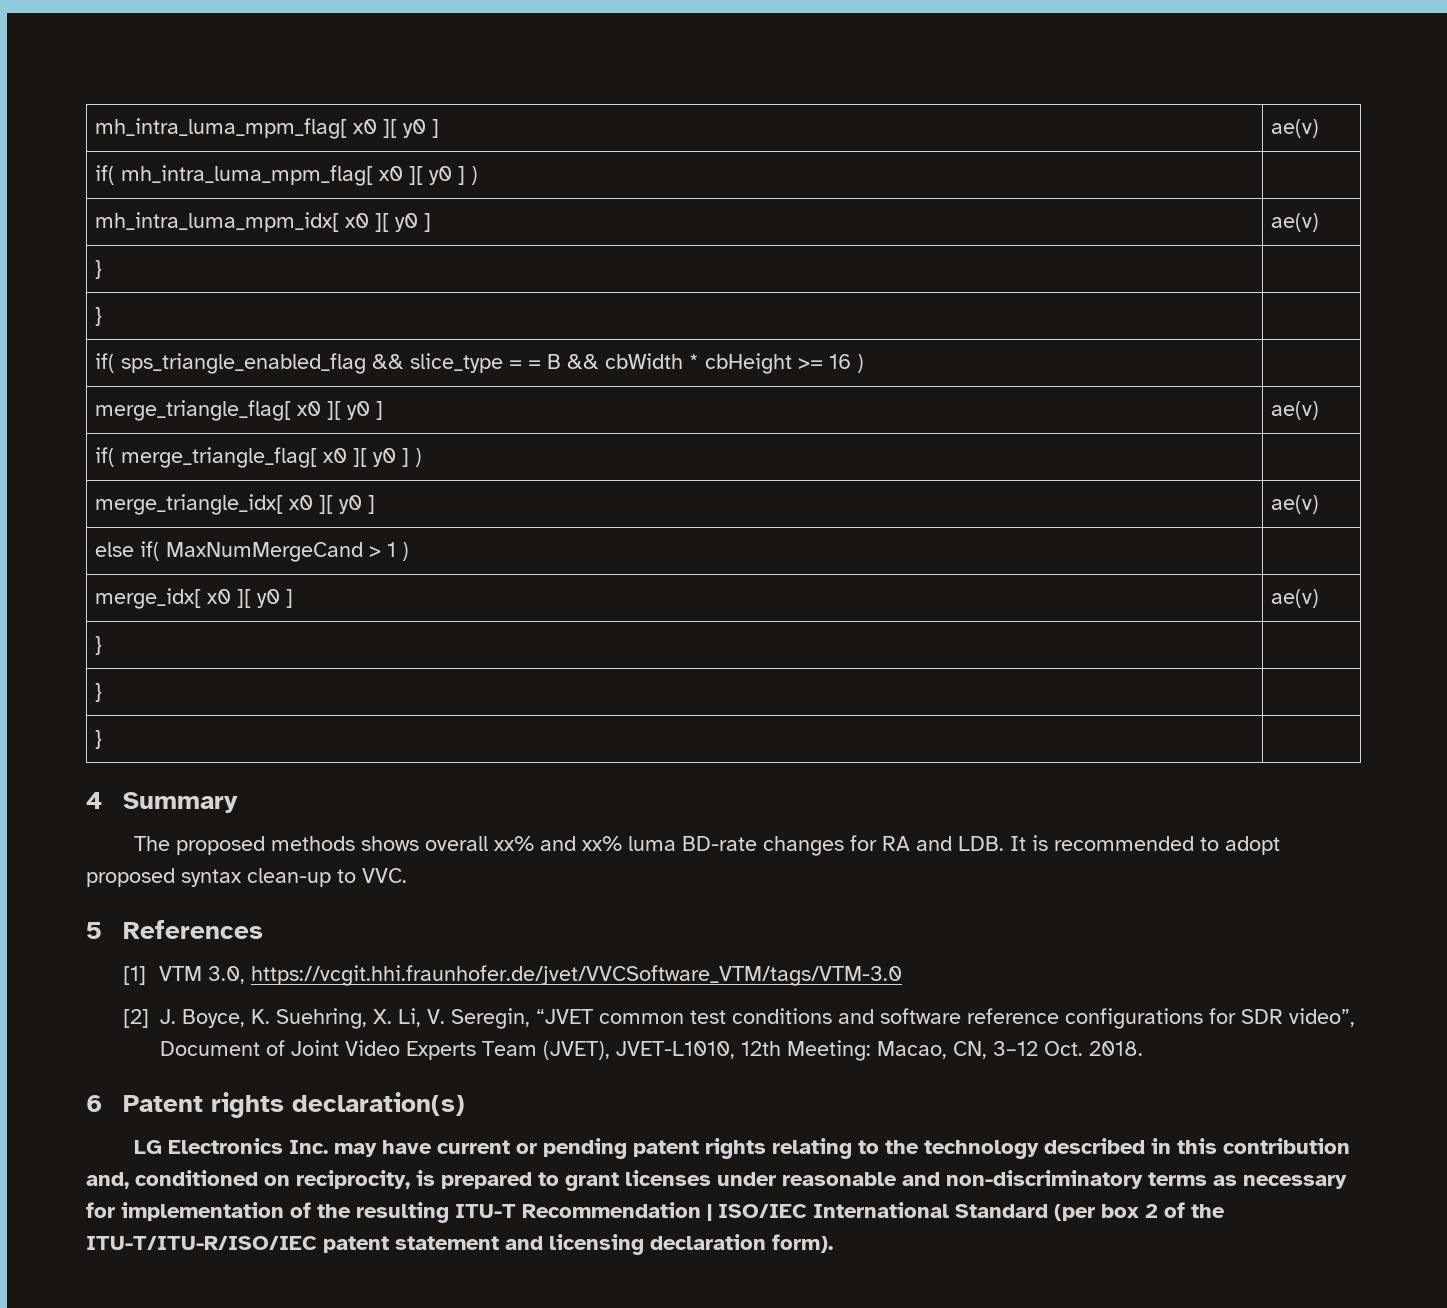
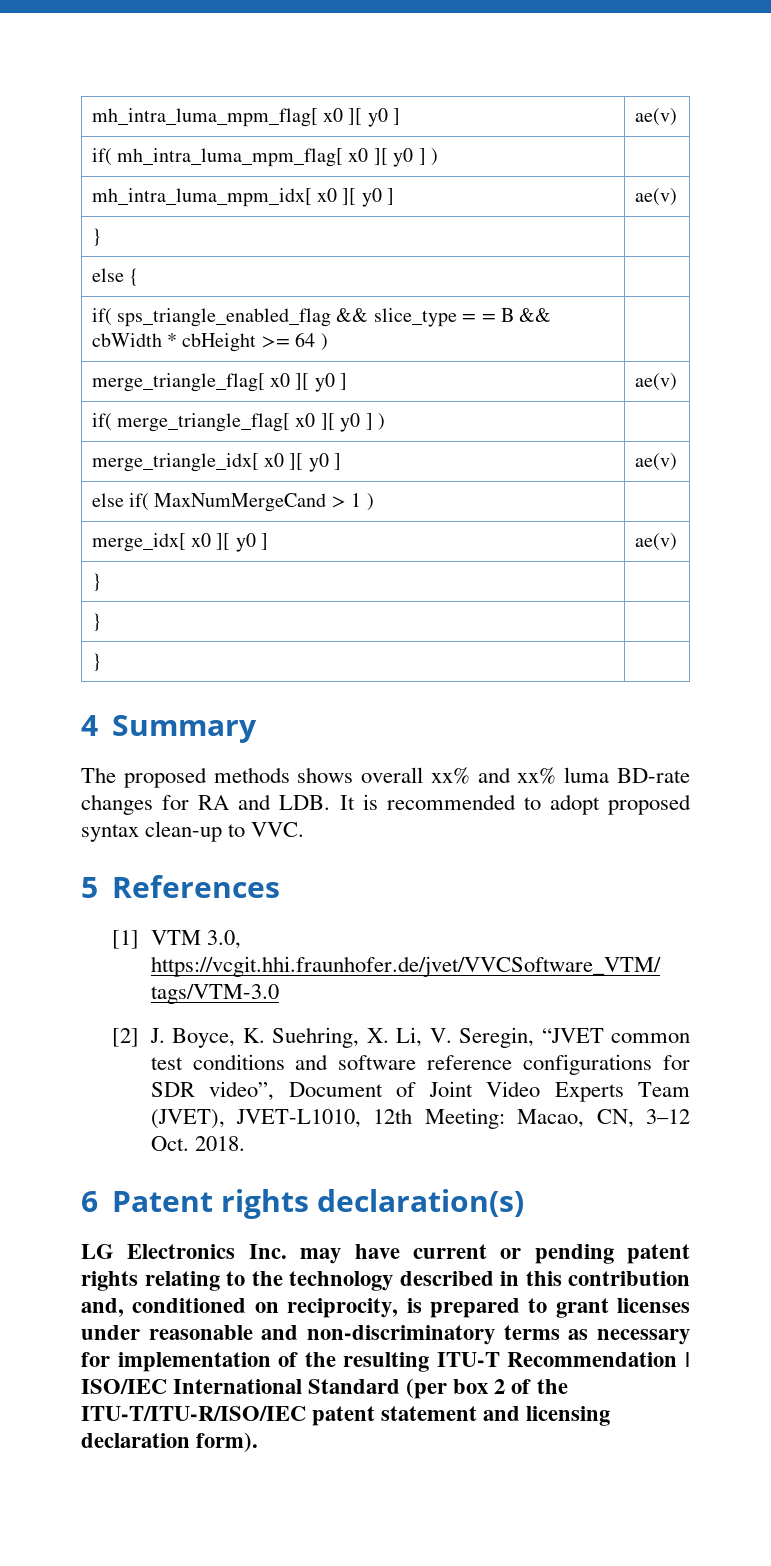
  mh_intra_luma_mpm_idx[ x0 ][ y0 ] | ae(v)
  } |
- } |
+ else { |
- if( sps_triangle_enabled_flag && slice_type = = B && cbWidth * cbHeight >= 16 ) |
+ if( sps_triangle_enabled_flag && slice_type = = B && cbWidth * cbHeight >= 64 ) |

